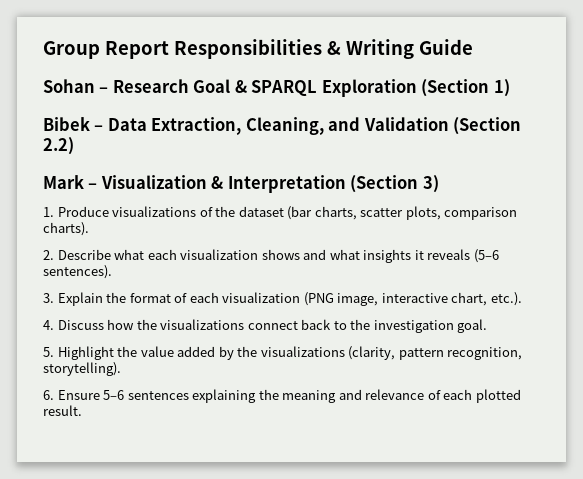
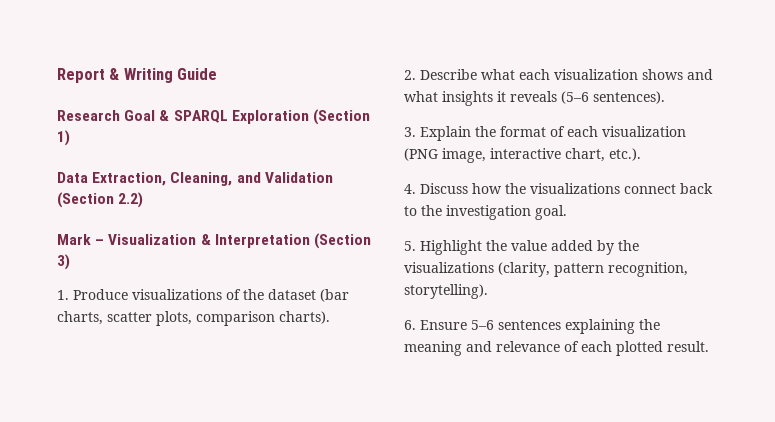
- Group Report Responsibilities & Writing Guide
+ Report & Writing Guide
- Sohan – Research Goal & SPARQL Exploration (Section 1)
+ Research Goal & SPARQL Exploration (Section 1)
- Bibek – Data Extraction, Cleaning, and Validation (Section 2.2)
+ Data Extraction, Cleaning, and Validation (Section 2.2)

